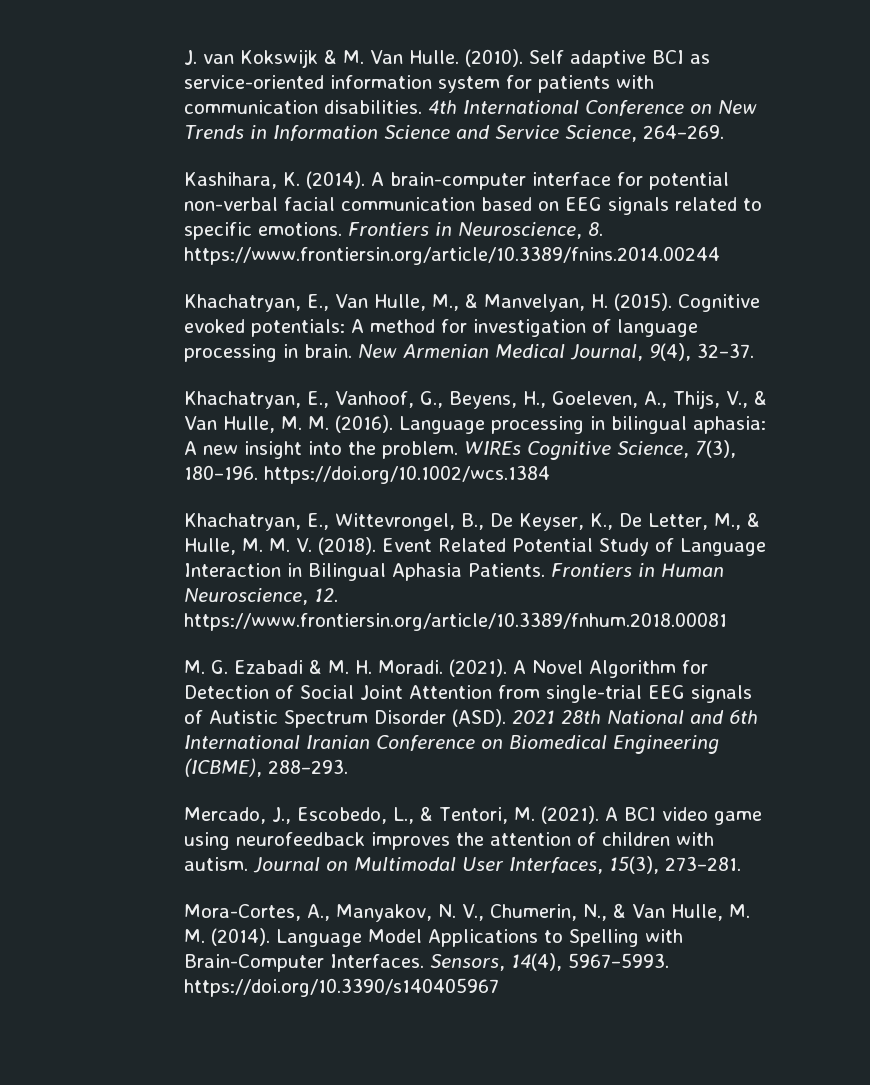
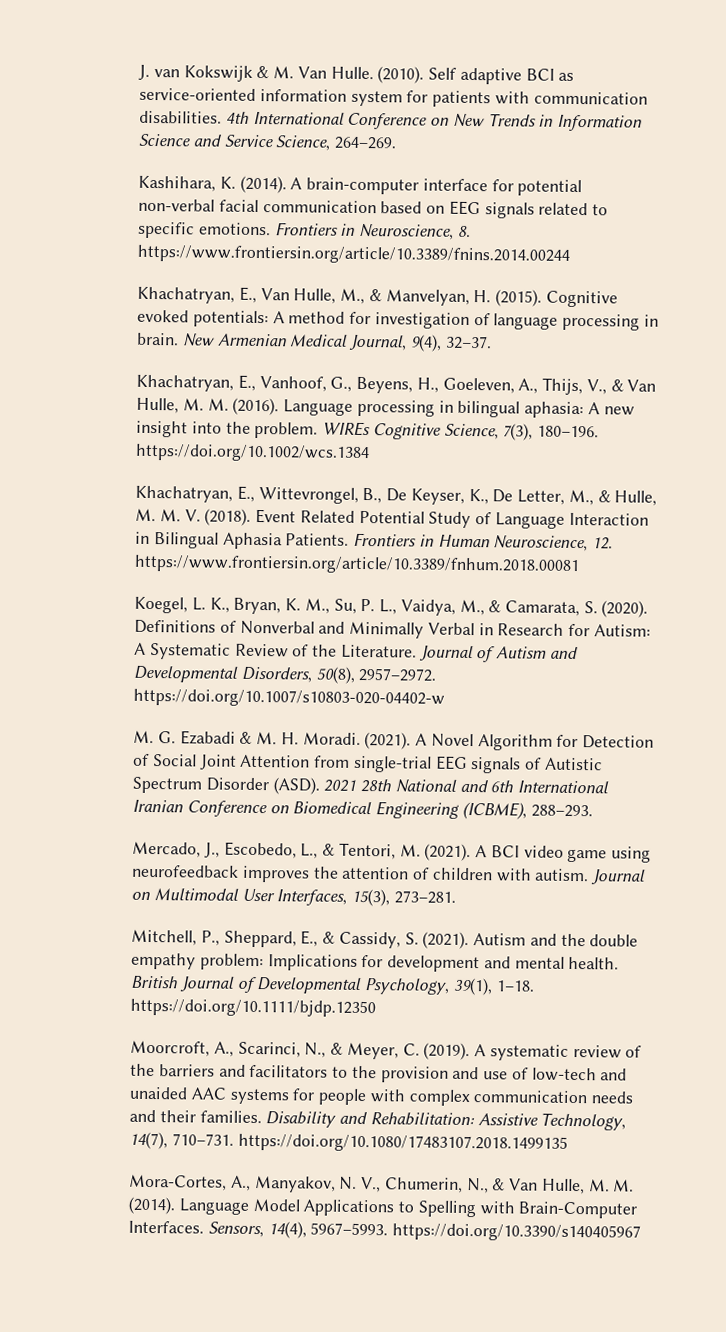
+ Koegel, L. K., Bryan, K. M., Su, P. L., Vaidya, M., & Camarata, S. (2020). Definitions of Nonverbal and Minimally Verbal in Research for Autism: A Systematic Review of the Literature. Journal of Autism and Developmental Disorders, 50(8), 2957–2972. https://doi.org/10.1007/s10803-020-04402-w
+ Mitchell, P., Sheppard, E., & Cassidy, S. (2021). Autism and the double empathy problem: Implications for development and mental health. British Journal of Developmental Psychology, 39(1), 1–18. https://doi.org/10.1111/bjdp.12350
+ Moorcroft, A., Scarinci, N., & Meyer, C. (2019). A systematic review of the barriers and facilitators to the provision and use of low-tech and unaided AAC systems for people with complex communication needs and their families. Disability and Rehabilitation: Assistive Technology, 14(7), 710–731. https://doi.org/10.1080/17483107.2018.1499135

